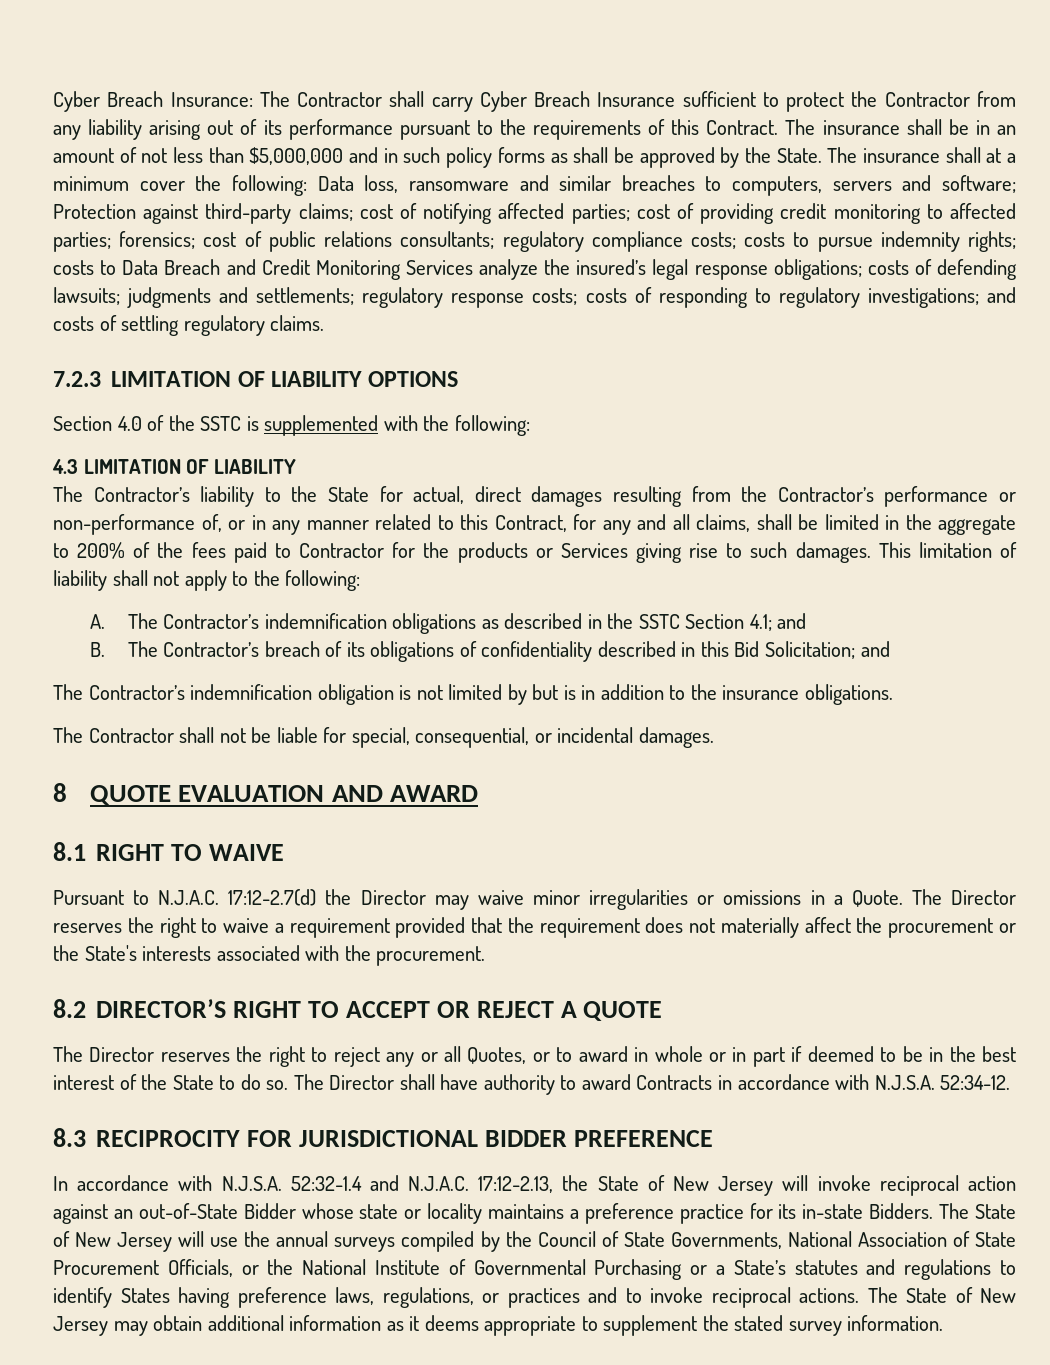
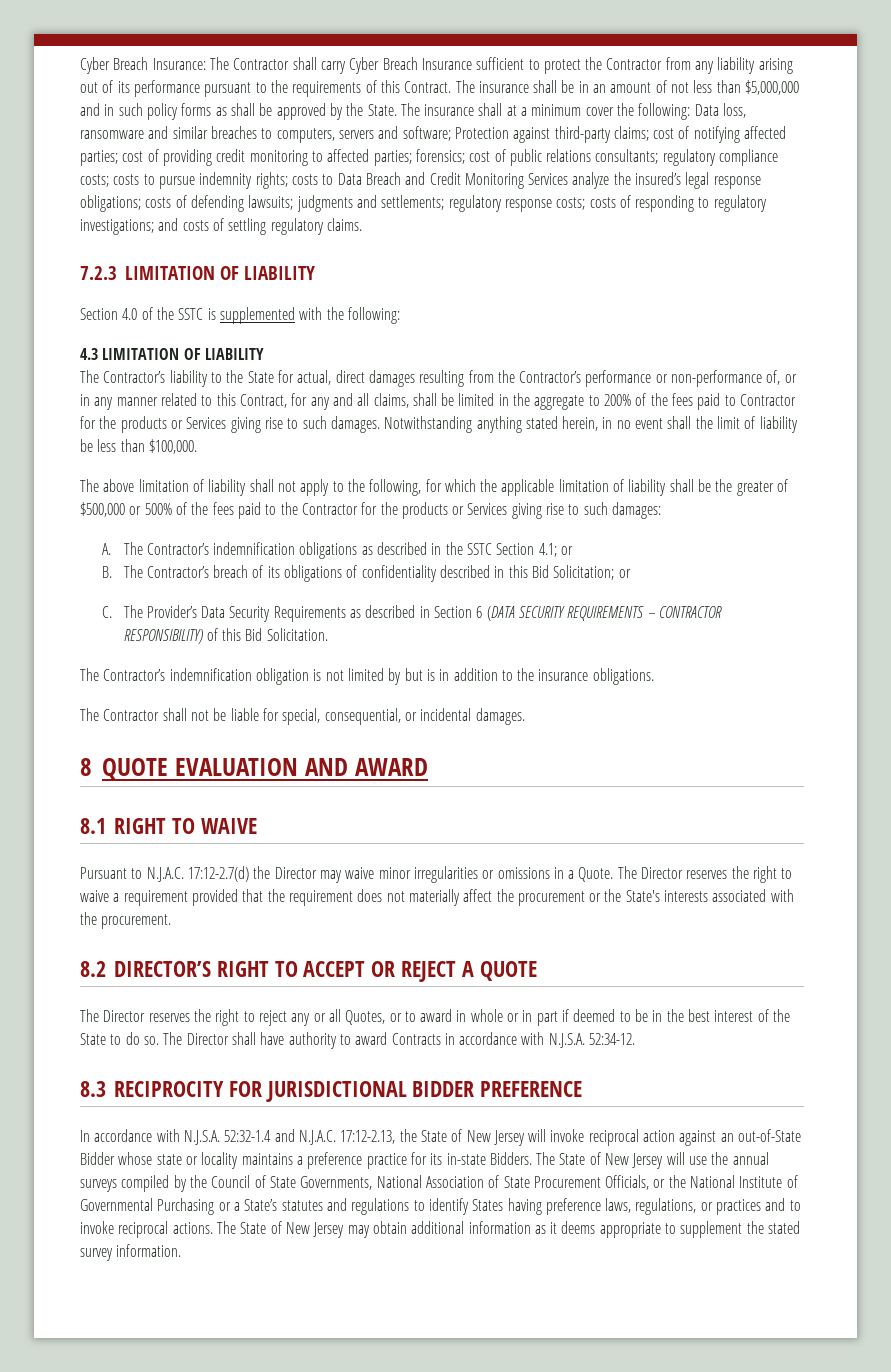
- 7.2.3 LIMITATION OF LIABILITY OPTIONS
+ 7.2.3 LIMITATION OF LIABILITY
- This limitation of liability shall not apply to the following:
+ Notwithstanding anything stated herein, in no event shall the limit of liability be less than $100,000.
+ The above limitation of liability shall not apply to the following, for which the applicable limitation of liability shall be the greater of $500,000 or 500% of the fees paid to the Contractor for the products or Services giving rise to such damages:
- A. The Contractor’s indemnification obligations as described in the SSTC Section 4.1; and
+ A. The Contractor’s indemnification obligations as described in the SSTC Section 4.1; or
- B. The Contractor’s breach of its obligations of confidentiality described in this Bid Solicitation; and
+ B. The Contractor’s breach of its obligations of confidentiality described in this Bid Solicitation; or
+ C. The Provider’s Data Security Requirements as described in Section 6 (DATA SECURITY REQUIREMENTS – CONTRACTOR RESPONSIBILITY) of this Bid Solicitation.

